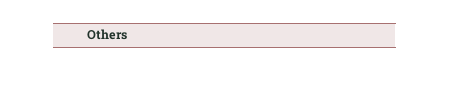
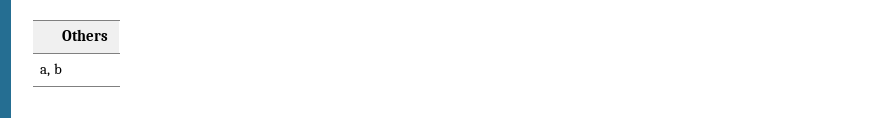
+ a, b

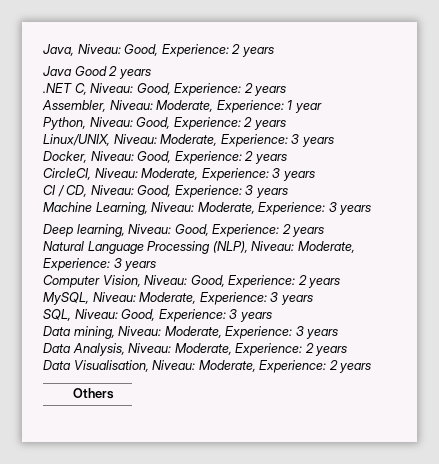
+ Java, Niveau: Good, Experience: 2 years
+ Java Good 2 years
+ .NET C, Niveau: Good, Experience: 2 years
+ Assembler, Niveau: Moderate, Experience: 1 year
+ Python, Niveau: Good, Experience: 2 years
+ Linux/UNIX, Niveau: Moderate, Experience: 3 years
+ Docker, Niveau: Good, Experience: 2 years
+ CircleCI, Niveau: Moderate, Experience: 3 years
+ CI / CD, Niveau: Good, Experience: 3 years
+ Machine Learning, Niveau: Moderate, Experience: 3 years
+ Deep learning, Niveau: Good, Experience: 2 years
+ Natural Language Processing (NLP), Niveau: Moderate, Experience: 3 years
+ Computer Vision, Niveau: Good, Experience: 2 years
+ MySQL, Niveau: Moderate, Experience: 3 years
+ SQL, Niveau: Good, Experience: 3 years
+ Data mining, Niveau: Moderate, Experience: 3 years
+ Data Analysis, Niveau: Moderate, Experience: 2 years
+ Data Visualisation, Niveau: Moderate, Experience: 2 years
- a, b

